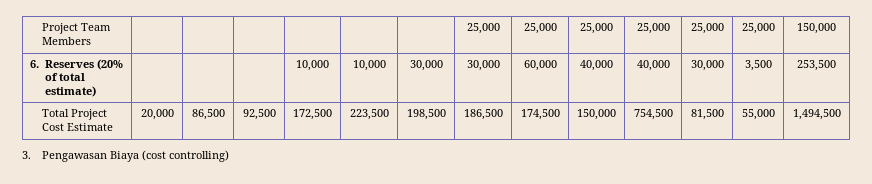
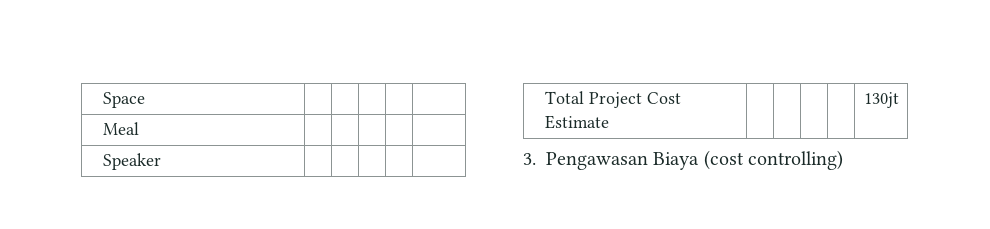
- Project Team Members | | | | | | | 25,000 | 25,000 | 25,000 | 25,000 | 25,000 | 25,000 | 150,000
- 6. Reserves (20% of total estimate) | | | | 10,000 | 10,000 | 30,000 | 30,000 | 60,000 | 40,000 | 40,000 | 30,000 | 3,500 | 253,500
- Total Project Cost Estimate | 20,000 | 86,500 | 92,500 | 172,500 | 223,500 | 198,500 | 186,500 | 174,500 | 150,000 | 754,500 | 81,500 | 55,000 | 1,494,500
+ Space | | | | |
+ Meal | | | | |
+ Speaker | | | | |
+ Total Project Cost Estimate | | | | | 130jt

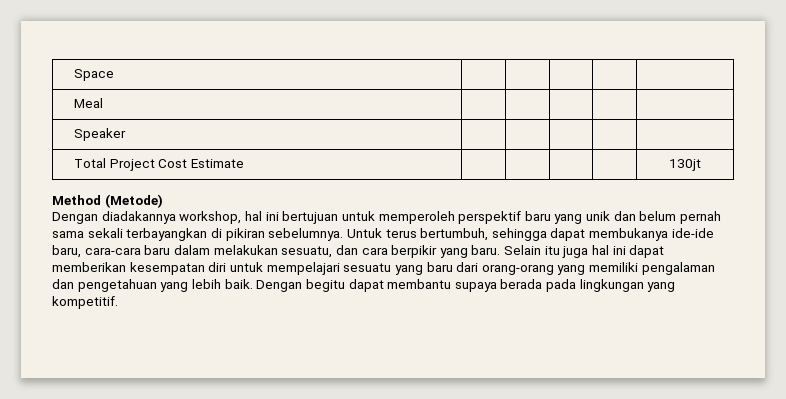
- 3. Pengawasan Biaya (cost controlling)
+ Method (Metode)
+ Dengan diadakannya workshop, hal ini bertujuan untuk memperoleh perspektif baru yang unik dan belum pernah sama sekali terbayangkan di pikiran sebelumnya. Untuk terus bertumbuh, sehingga dapat membukanya ide-ide baru, cara-cara baru dalam melakukan sesuatu, dan cara berpikir yang baru. Selain itu juga hal ini dapat memberikan kesempatan diri untuk mempelajari sesuatu yang baru dari orang-orang yang memiliki pengalaman dan pengetahuan yang lebih baik. Dengan begitu dapat membantu supaya berada pada lingkungan yang kompetitif.

